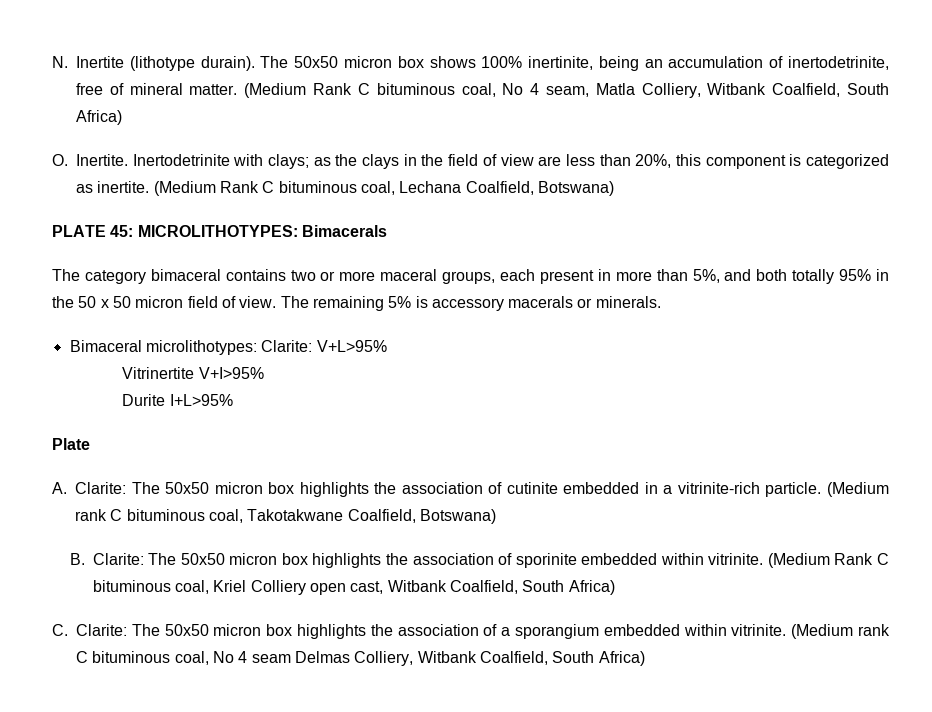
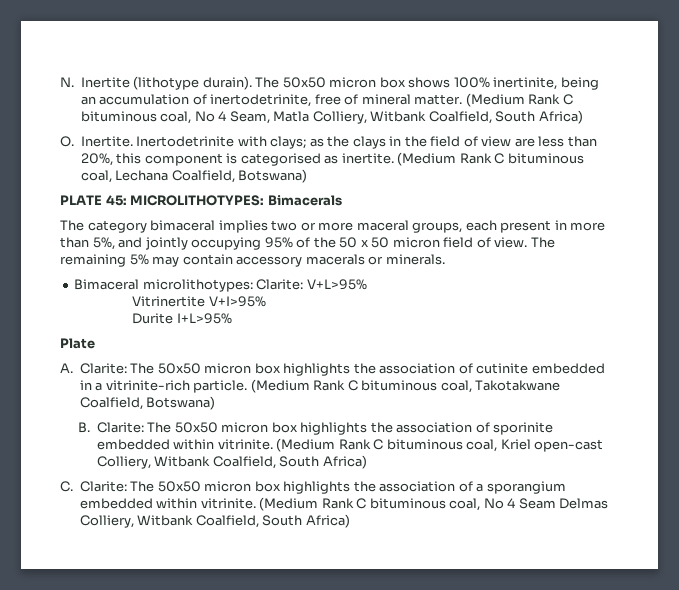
- (Medium Rank C bituminous coal, No 4 seam, Matla Colliery, Witbank Coalfield, South Africa)
+ (Medium Rank C bituminous coal, No 4 Seam, Matla Colliery, Witbank Coalfield, South Africa)
- Inertodetrinite with clays; as the clays in the field of view are less than 20%, this component is categorized as inertite.
+ Inertodetrinite with clays; as the clays in the field of view are less than 20%, this component is categorised as inertite.
- The category bimaceral contains two or more maceral groups, each present in more than 5%, and both totally 95% in the 50 x 50 micron field of view.
+ The category bimaceral implies two or more maceral groups, each present in more than 5%, and jointly occupying 95% of the 50 x 50 micron field of view.
- The remaining 5% is accessory macerals or minerals.
+ The remaining 5% may contain accessory macerals or minerals.
- (Medium rank C bituminous coal, Takotakwane Coalfield, Botswana)
+ (Medium Rank C bituminous coal, Takotakwane Coalfield, Botswana)
- (Medium Rank C bituminous coal, Kriel Colliery open cast, Witbank Coalfield, South Africa)
+ (Medium Rank C bituminous coal, Kriel open-cast Colliery, Witbank Coalfield, South Africa)
- (Medium rank C bituminous coal, No 4 seam Delmas Colliery, Witbank Coalfield, South Africa)
+ (Medium Rank C bituminous coal, No 4 Seam Delmas Colliery, Witbank Coalfield, South Africa)

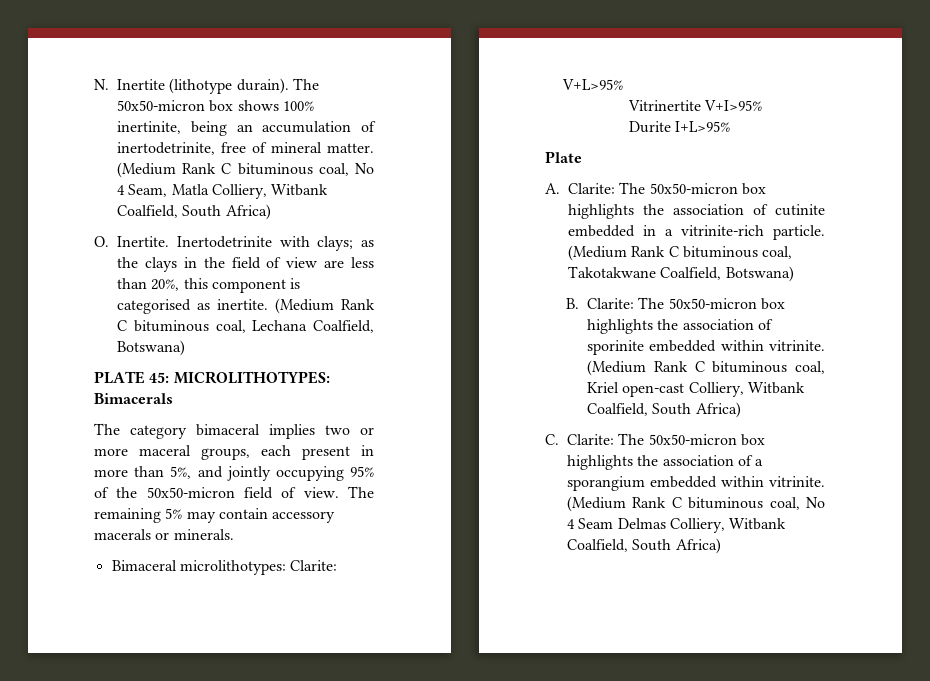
- The 50x50 micron box shows 100% inertinite, being an accumulation of inertodetrinite, free of mineral matter.
+ The 50x50-micron box shows 100% inertinite, being an accumulation of inertodetrinite, free of mineral matter.
- The category bimaceral implies two or more maceral groups, each present in more than 5%, and jointly occupying 95% of the 50 x 50 micron field of view.
+ The category bimaceral implies two or more maceral groups, each present in more than 5%, and jointly occupying 95% of the 50x50-micron field of view.
- A. Clarite: The 50x50 micron box highlights the association of cutinite embedded in a vitrinite-rich particle.
+ A. Clarite: The 50x50-micron box highlights the association of cutinite embedded in a vitrinite-rich particle.
- B. Clarite: The 50x50 micron box highlights the association of sporinite embedded within vitrinite.
+ B. Clarite: The 50x50-micron box highlights the association of sporinite embedded within vitrinite.
- C. Clarite: The 50x50 micron box highlights the association of a sporangium embedded within vitrinite.
+ C. Clarite: The 50x50-micron box highlights the association of a sporangium embedded within vitrinite.

